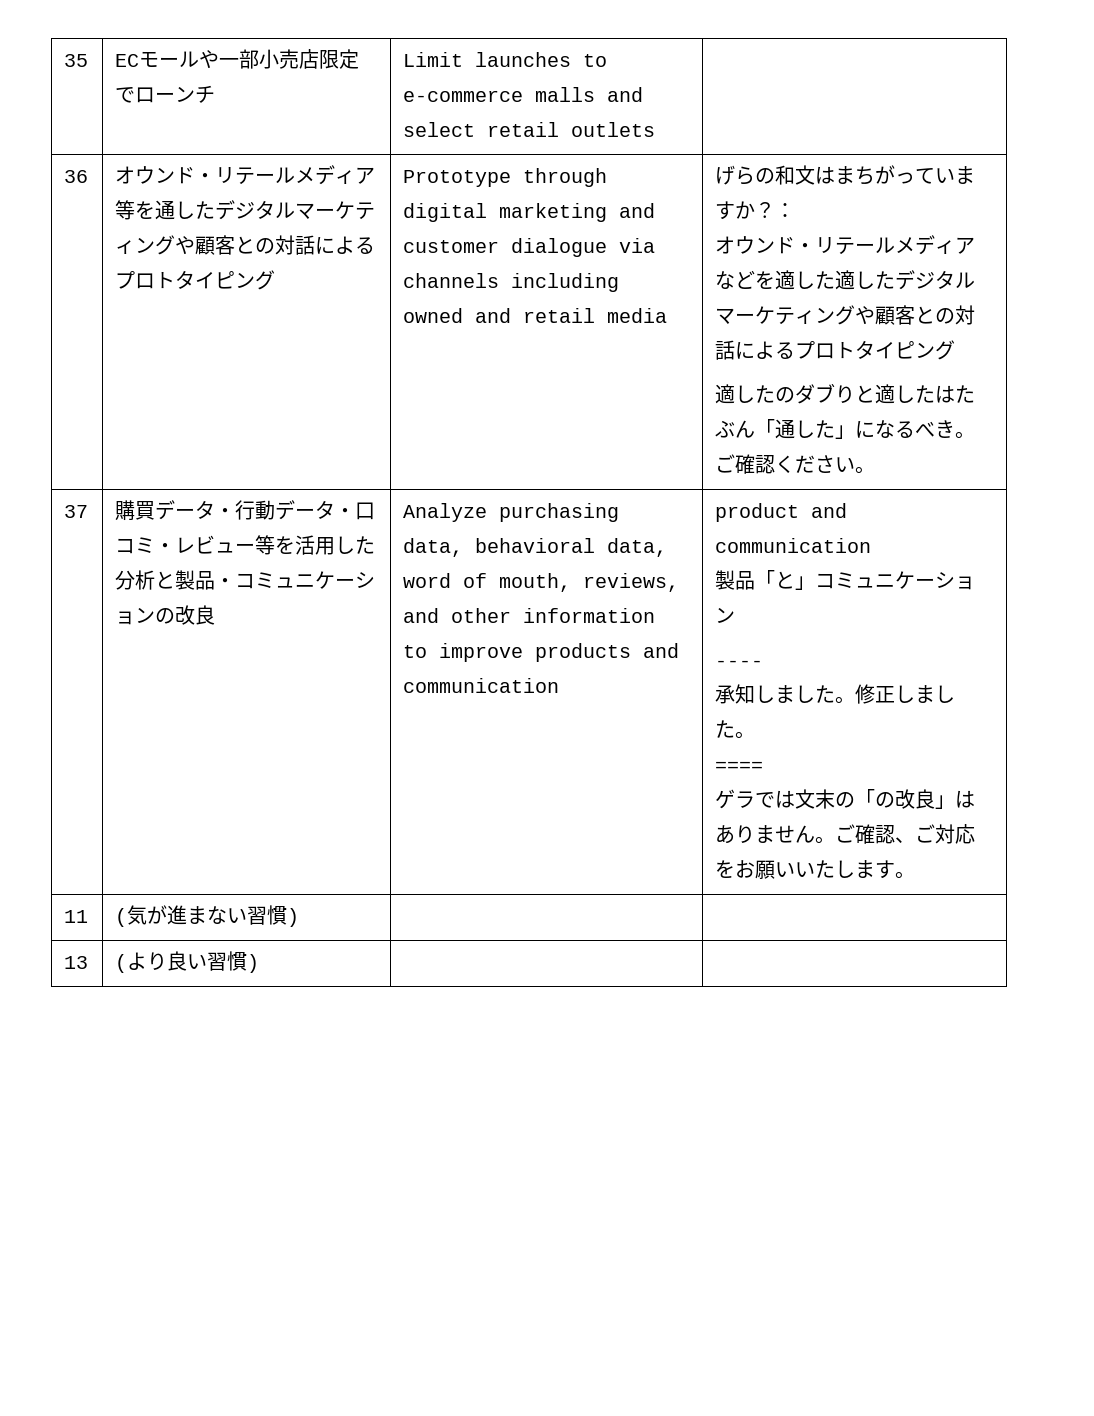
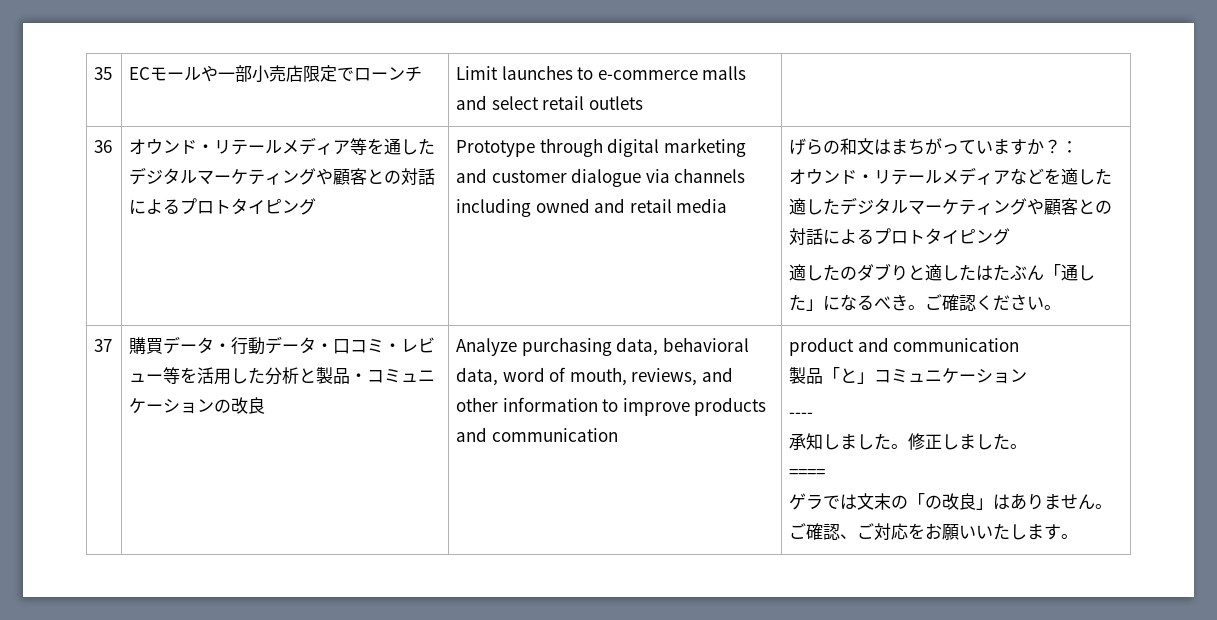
- 11 | (気が進まない習慣) | |
- 13 | (より良い習慣) | |

